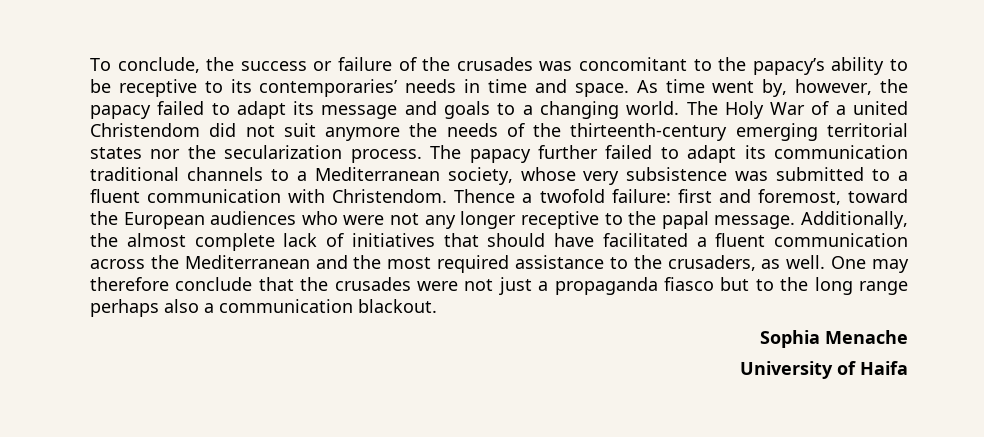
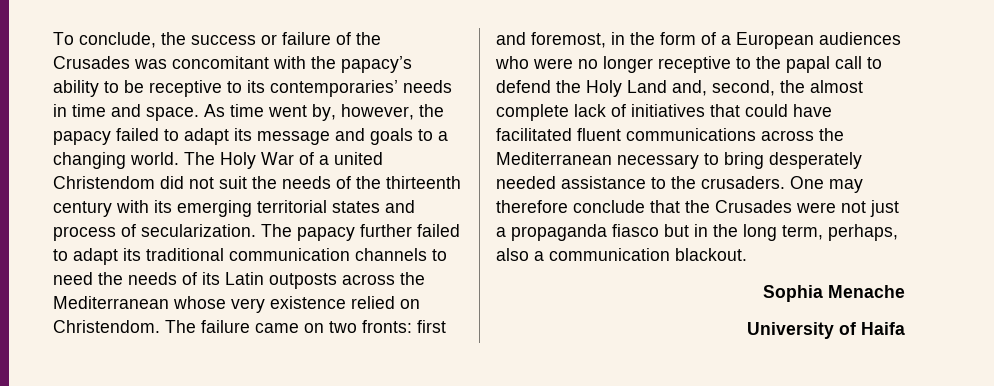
- To conclude, the success or failure of the crusades was concomitant to the papacy’s ability to be receptive to its contemporaries’ needs in time and space.
+ To conclude, the success or failure of the Crusades was concomitant with the papacy’s ability to be receptive to its contemporaries’ needs in time and space.
- The Holy War of a united Christendom did not suit anymore the needs of the thirteenth-century emerging territorial states nor the secularization process.
+ The Holy War of a united Christendom did not suit the needs of the thirteenth century with its emerging territorial states and process of secularization.
- The papacy further failed to adapt its communication traditional channels to a Mediterranean society, whose very subsistence was submitted to a fluent communication with Christendom. Thence a twofold failure: first and foremost, toward the European audiences who were not any longer receptive to the papal message. Additionally, the almost complete lack of initiatives that should have facilitated a fluent communication across the Mediterranean and the most required assistance to the crusaders, as well.
+ The papacy further failed to adapt its traditional communication channels to need the needs of its Latin outposts across the Mediterranean whose very existence relied on Christendom. The failure came on two fronts: first and foremost, in the form of a European audiences who were no longer receptive to the papal call to defend the Holy Land and, second, the almost complete lack of initiatives that could have facilitated fluent communications across the Mediterranean necessary to bring desperately needed assistance to the crusaders.
- One may therefore conclude that the crusades were not just a propaganda fiasco but to the long range perhaps also a communication blackout.
+ One may therefore conclude that the Crusades were not just a propaganda fiasco but in the long term, perhaps, also a communication blackout.

